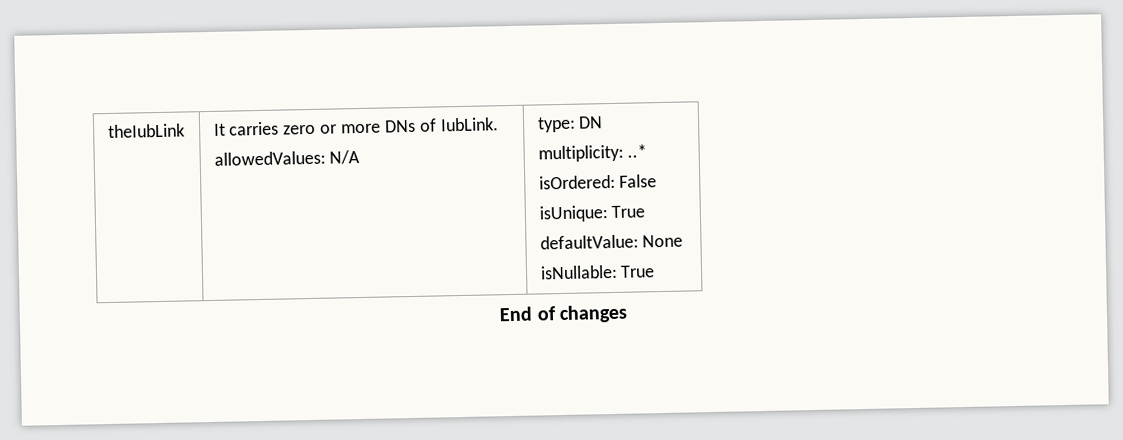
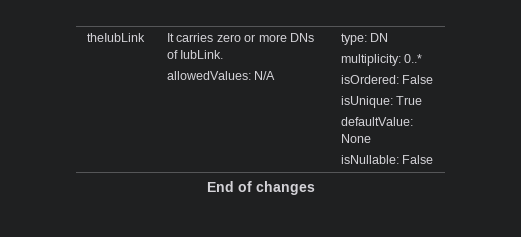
  theIubLink | It carries zero or more DNs of IubLink.
  allowedValues: N/A | type: DN
- multiplicity: ..*
+ multiplicity: 0..*
  isOrdered: False
  isUnique: True
  defaultValue: None
- isNullable: True
+ isNullable: False

